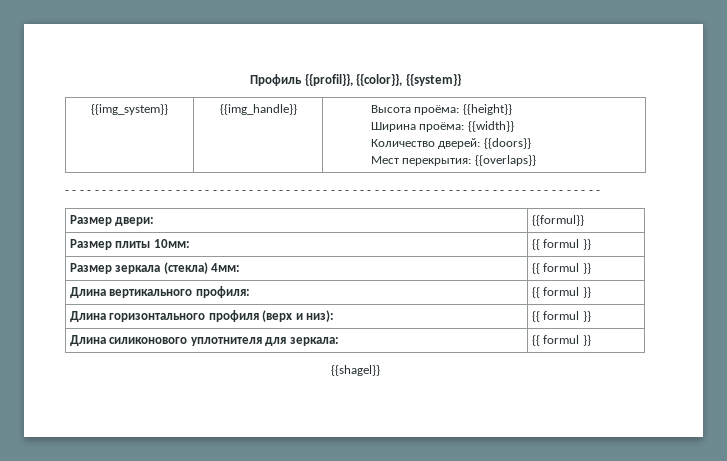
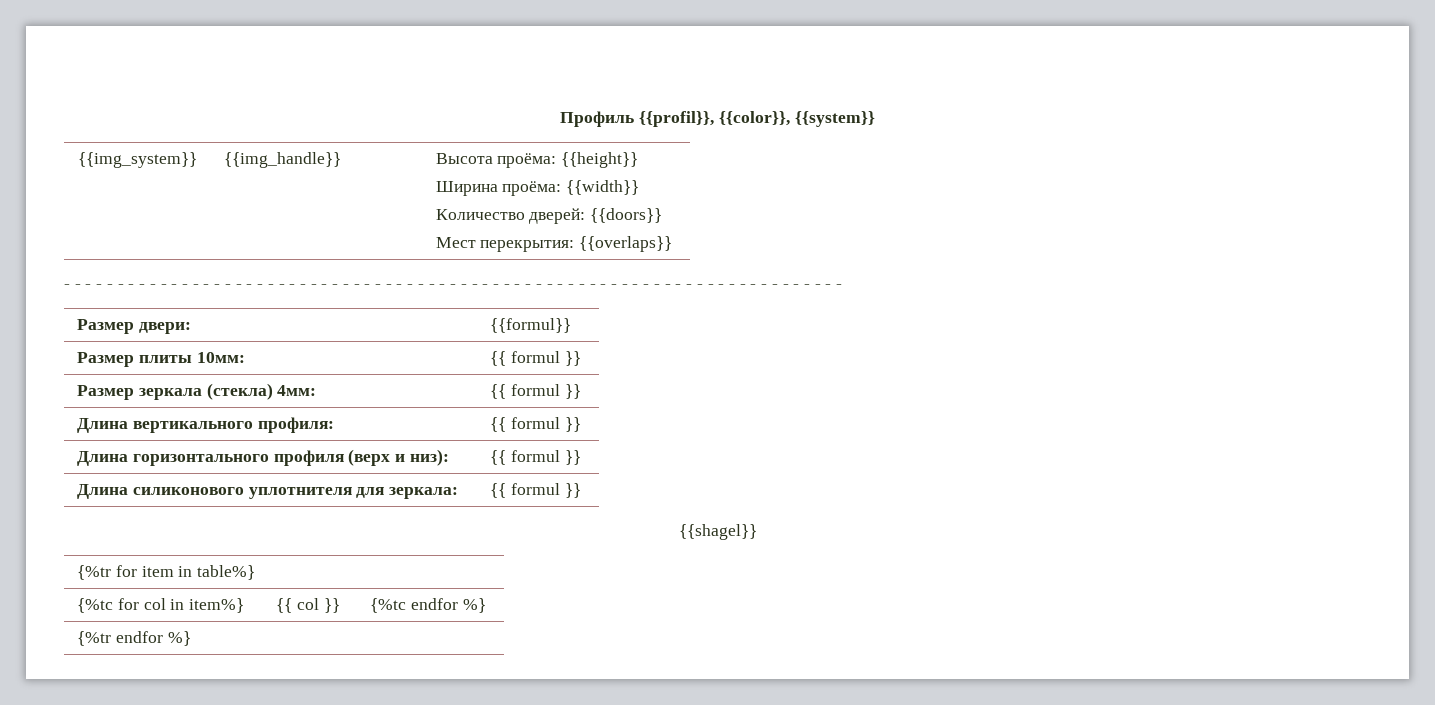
+ {%tr for item in table%}
+ {%tc for col in item%} | {{ col }} | {%tc endfor %}
+ {%tr endfor %}

